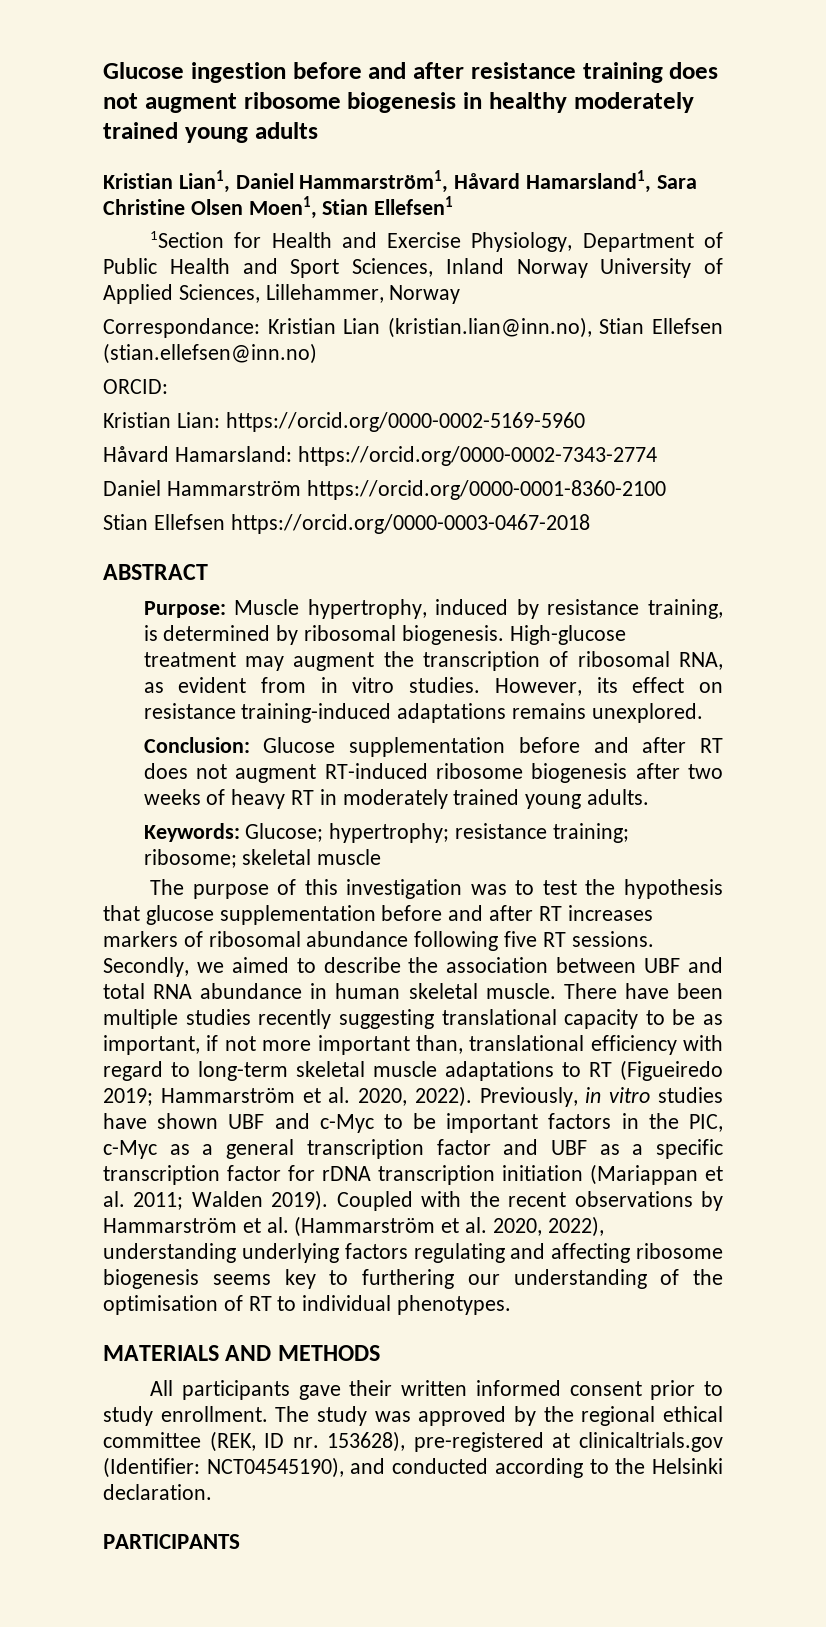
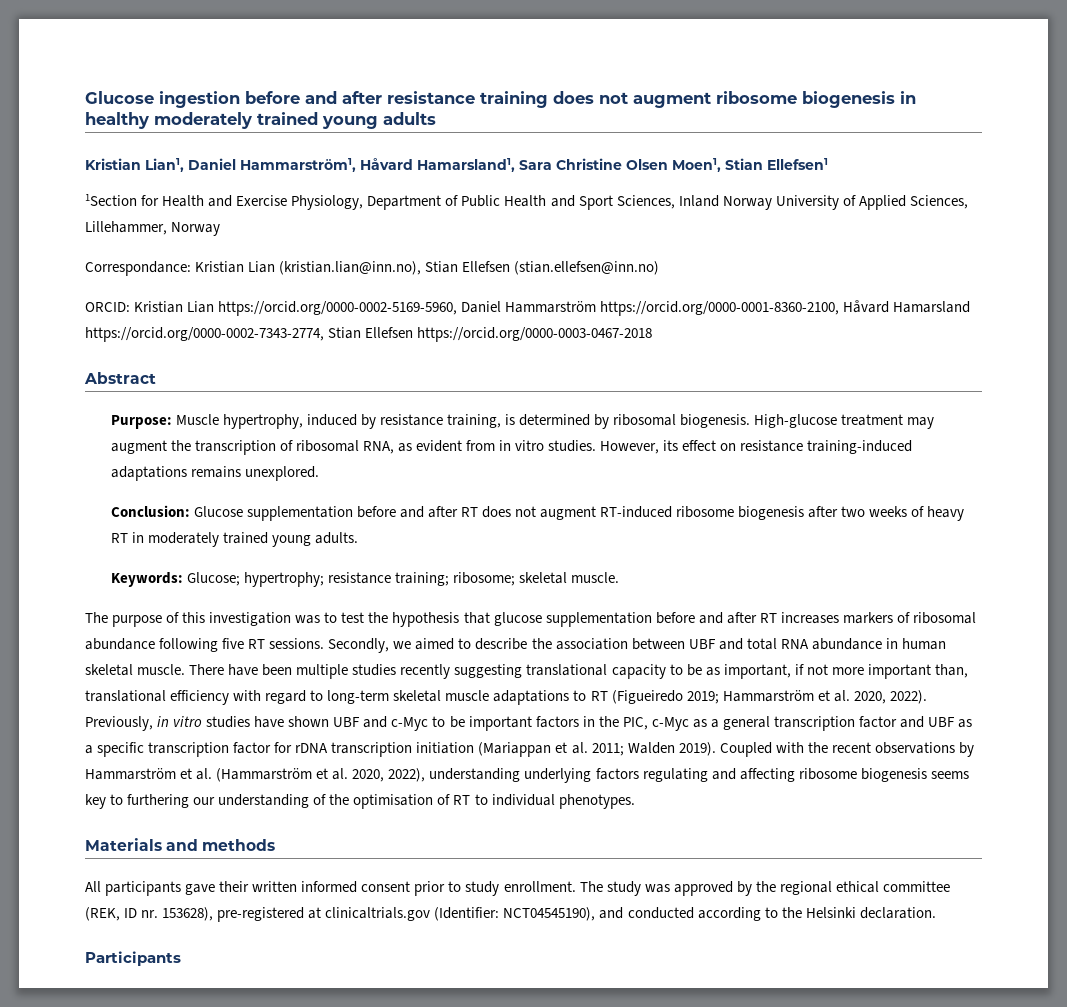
- ORCID:
- Kristian Lian: https://orcid.org/0000-0002-5169-5960
- Håvard Hamarsland: https://orcid.org/0000-0002-7343-2774
- Daniel Hammarström https://orcid.org/0000-0001-8360-2100
- Stian Ellefsen https://orcid.org/0000-0003-0467-2018
+ ORCID: Kristian Lian https://orcid.org/0000-0002-5169-5960, Daniel Hammarström https://orcid.org/0000-0001-8360-2100, Håvard Hamarsland https://orcid.org/0000-0002-7343-2774, Stian Ellefsen https://orcid.org/0000-0003-0467-2018
- ABSTRACT
+ Abstract
- Keywords: Glucose; hypertrophy; resistance training; ribosome; skeletal muscle
+ Keywords: Glucose; hypertrophy; resistance training; ribosome; skeletal muscle.
- MATERIALS AND METHODS
+ Materials and methods
- PARTICIPANTS
+ Participants

